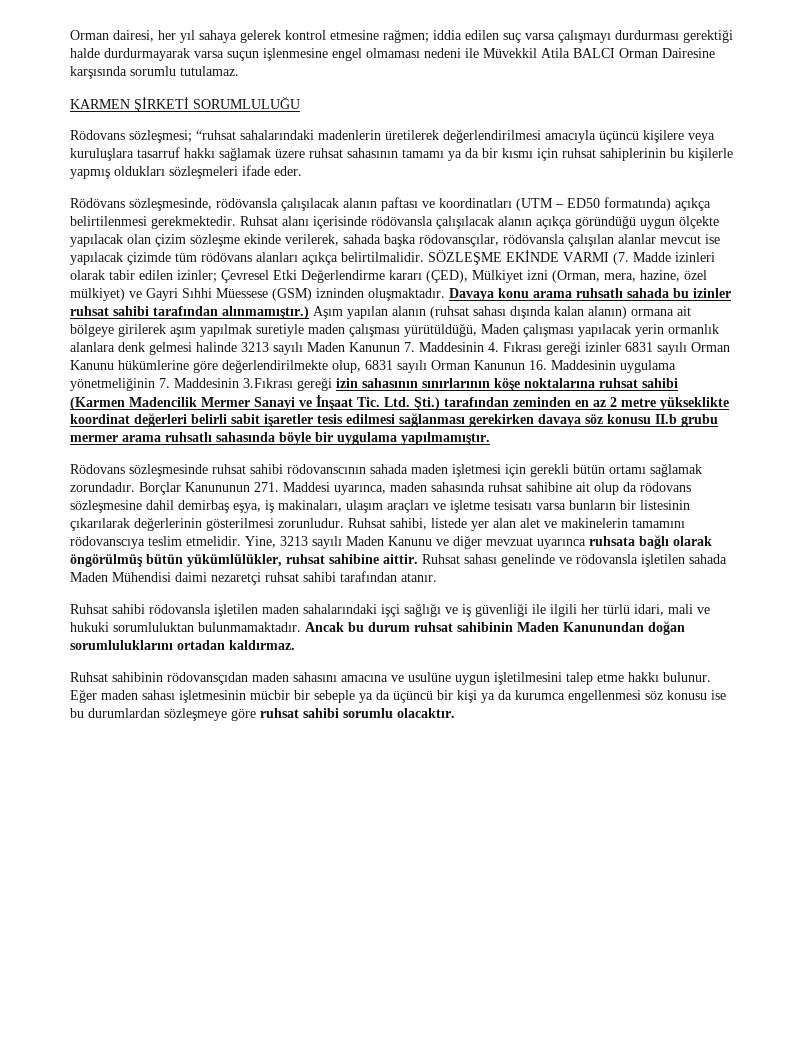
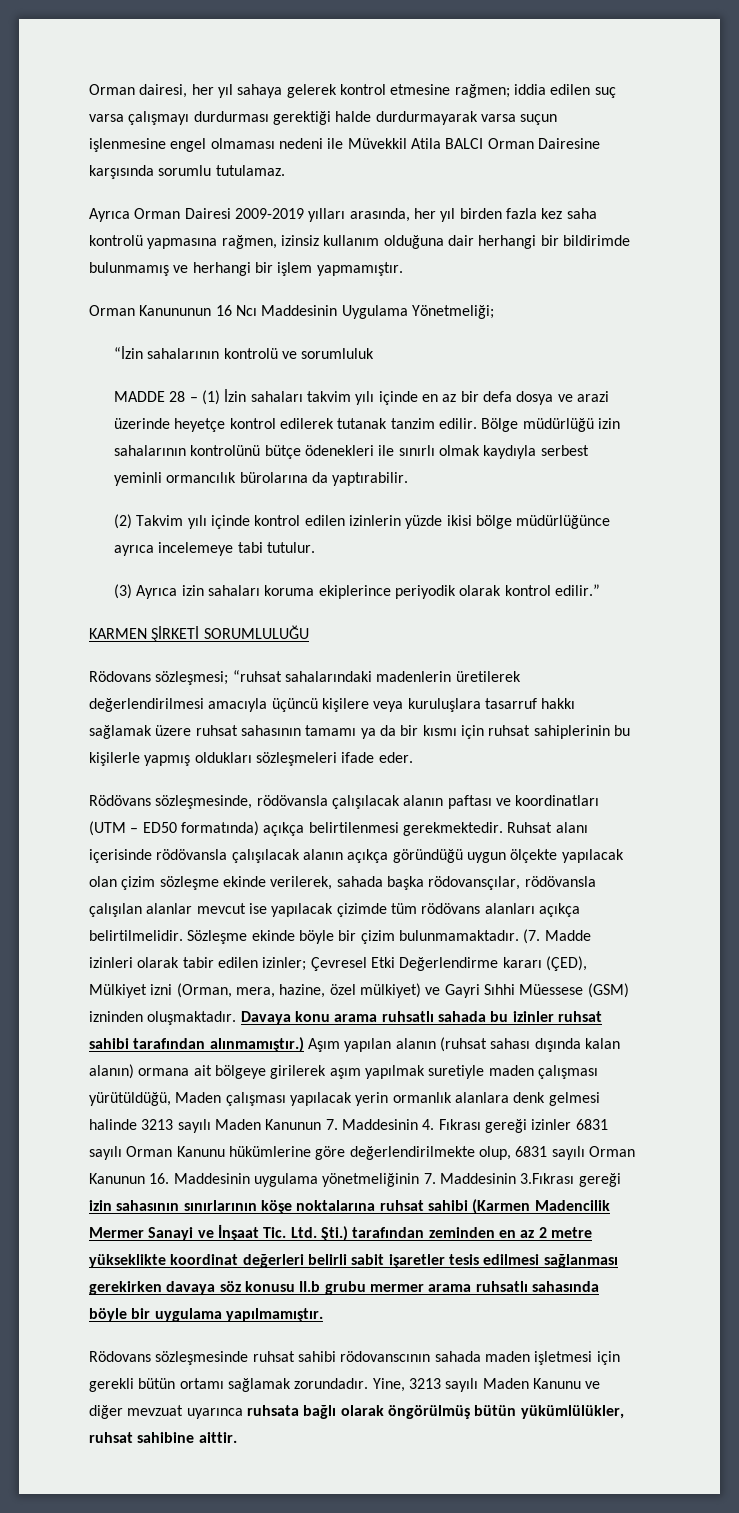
+ Ayrıca Orman Dairesi 2009-2019 yılları arasında, her yıl birden fazla kez saha kontrolü yapmasına rağmen, izinsiz kullanım olduğuna dair herhangi bir bildirimde bulunmamış ve herhangi bir işlem yapmamıştır.
+ Orman Kanununun 16 Ncı Maddesinin Uygulama Yönetmeliği;
+ “İzin sahalarının kontrolü ve sorumluluk
+ MADDE 28 – (1) İzin sahaları takvim yılı içinde en az bir defa dosya ve arazi üzerinde heyetçe kontrol edilerek tutanak tanzim edilir. Bölge müdürlüğü izin sahalarının kontrolünü bütçe ödenekleri ile sınırlı olmak kaydıyla serbest yeminli ormancılık bürolarına da yaptırabilir.
+ (2) Takvim yılı içinde kontrol edilen izinlerin yüzde ikisi bölge müdürlüğünce ayrıca incelemeye tabi tutulur.
+ (3) Ayrıca izin sahaları koruma ekiplerince periyodik olarak kontrol edilir.”
- Ruhsat alanı içerisinde rödövansla çalışılacak alanın açıkça göründüğü uygun ölçekte yapılacak olan çizim sözleşme ekinde verilerek, sahada başka rödovansçılar, rödövansla çalışılan alanlar mevcut ise yapılacak çizimde tüm rödövans alanları açıkça belirtilmalidir. SÖZLEŞME EKİNDE VARMI (7. Madde izinleri olarak tabir edilen izinler; Çevresel Etki Değerlendirme kararı (ÇED), Mülkiyet izni (Orman, mera, hazine, özel mülkiyet) ve Gayri Sıhhi Müessese (GSM) izninden oluşmaktadır.
+ Ruhsat alanı içerisinde rödövansla çalışılacak alanın açıkça göründüğü uygun ölçekte yapılacak olan çizim sözleşme ekinde verilerek, sahada başka rödovansçılar, rödövansla çalışılan alanlar mevcut ise yapılacak çizimde tüm rödövans alanları açıkça belirtilmelidir. Sözleşme ekinde böyle bir çizim bulunmamaktadır. (7. Madde izinleri olarak tabir edilen izinler; Çevresel Etki Değerlendirme kararı (ÇED), Mülkiyet izni (Orman, mera, hazine, özel mülkiyet) ve Gayri Sıhhi Müessese (GSM) izninden oluşmaktadır.
- Borçlar Kanununun 271. Maddesi uyarınca, maden sahasında ruhsat sahibine ait olup da rödovans sözleşmesine dahil demirbaş eşya, iş makinaları, ulaşım araçları ve işletme tesisatı varsa bunların bir listesinin çıkarılarak değerlerinin gösterilmesi zorunludur. Ruhsat sahibi, listede yer alan alet ve makinelerin tamamını rödovanscıya teslim etmelidir.
- Ruhsat sahası genelinde ve rödovansla işletilen sahada Maden Mühendisi daimi nezaretçi ruhsat sahibi tarafından atanır.
- Ruhsat sahibi rödovansla işletilen maden sahalarındaki işçi sağlığı ve iş güvenliği ile ilgili her türlü idari, mali ve hukuki sorumluluktan bulunmamaktadır. Ancak bu durum ruhsat sahibinin Maden Kanunundan doğan sorumluluklarını ortadan kaldırmaz.
- Ruhsat sahibinin rödovansçıdan maden sahasını amacına ve usulüne uygun işletilmesini talep etme hakkı bulunur. Eğer maden sahası işletmesinin mücbir bir sebeple ya da üçüncü bir kişi ya da kurumca engellenmesi söz konusu ise bu durumlardan sözleşmeye göre ruhsat sahibi sorumlu olacaktır.

